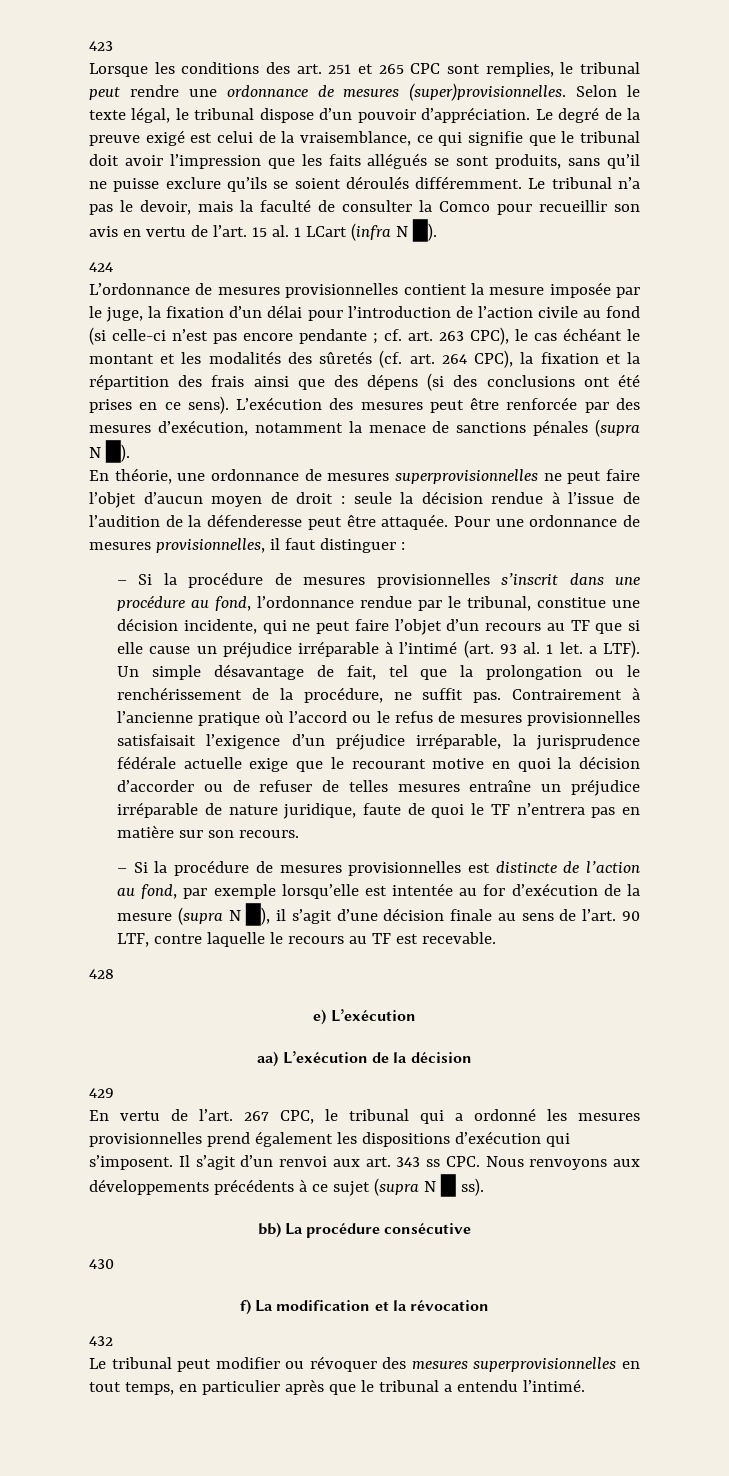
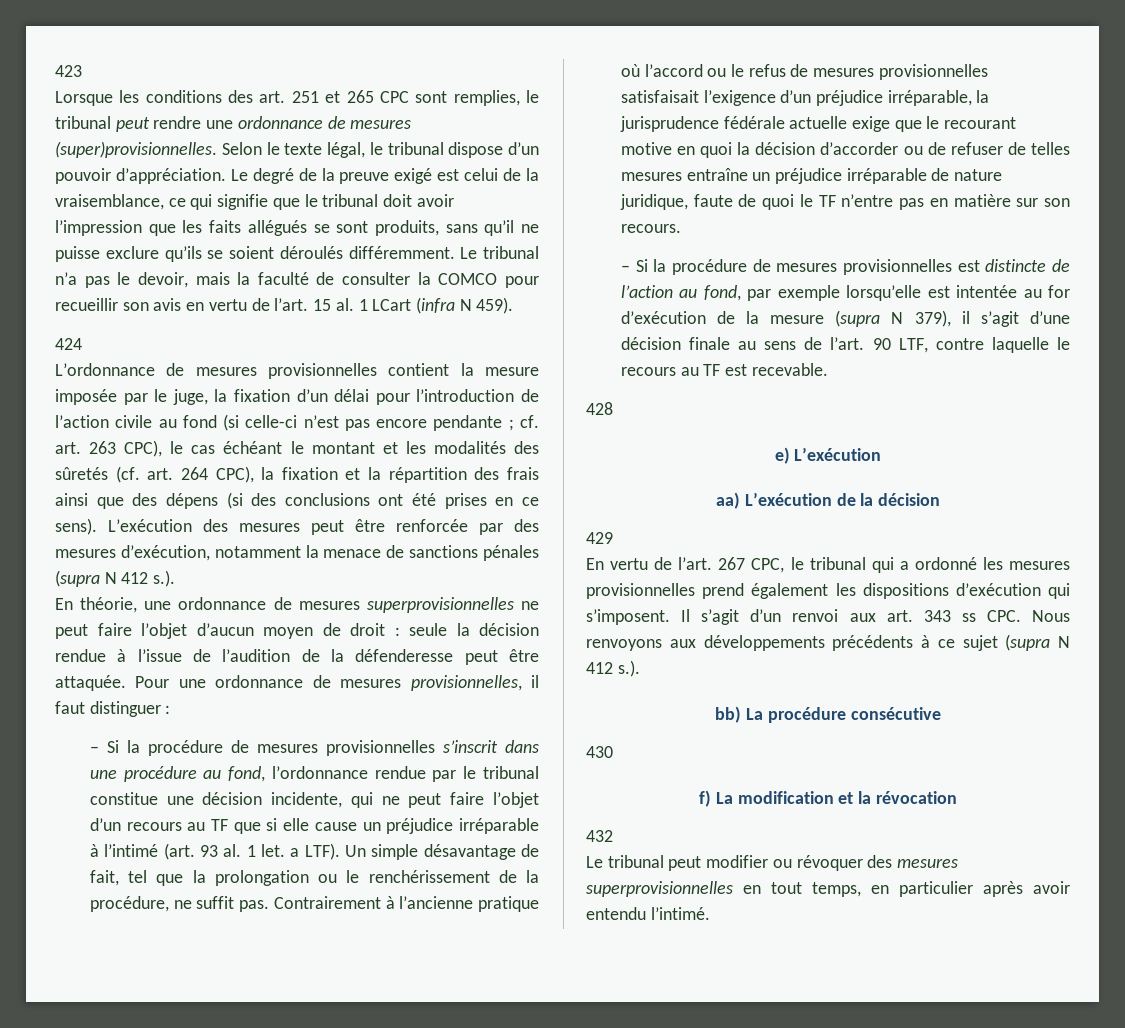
- Le tribunal n’a pas le devoir, mais la faculté de consulter la Comco pour recueillir son avis en vertu de l’art.
+ Le tribunal n’a pas le devoir, mais la faculté de consulter la COMCO pour recueillir son avis en vertu de l’art.
- 15 al. 1 LCart (infra N █).
+ 15 al. 1 LCart (infra N 459).
- L’exécution des mesures peut être renforcée par des mesures d’exécution, notamment la menace de sanctions pénales (supra N █).
+ L’exécution des mesures peut être renforcée par des mesures d’exécution, notamment la menace de sanctions pénales (supra N 412 s.).
- – Si la procédure de mesures provisionnelles s’inscrit dans une procédure au fond, l’ordonnance rendue par le tribunal, constitue une décision incidente, qui ne peut faire l’objet d’un recours au TF que si elle cause un préjudice irréparable à l’intimé (art. 93 al. 1 let. a LTF).
+ – Si la procédure de mesures provisionnelles s’inscrit dans une procédure au fond, l’ordonnance rendue par le tribunal constitue une décision incidente, qui ne peut faire l’objet d’un recours au TF que si elle cause un préjudice irréparable à l’intimé (art. 93 al. 1 let. a LTF).
- Contrairement à l’ancienne pratique où l’accord ou le refus de mesures provisionnelles satisfaisait l’exigence d’un préjudice irréparable, la jurisprudence fédérale actuelle exige que le recourant motive en quoi la décision d’accorder ou de refuser de telles mesures entraîne un préjudice irréparable de nature juridique, faute de quoi le TF n’entrera pas en matière sur son recours.
+ Contrairement à l’ancienne pratique où l’accord ou le refus de mesures provisionnelles satisfaisait l’exigence d’un préjudice irréparable, la jurisprudence fédérale actuelle exige que le recourant motive en quoi la décision d’accorder ou de refuser de telles mesures entraîne un préjudice irréparable de nature juridique, faute de quoi le TF n’entre pas en matière sur son recours.
- – Si la procédure de mesures provisionnelles est distincte de l’action au fond, par exemple lorsqu’elle est intentée au for d’exécution de la mesure (supra N █), il s’agit d’une décision finale au sens de l’art.
+ – Si la procédure de mesures provisionnelles est distincte de l’action au fond, par exemple lorsqu’elle est intentée au for d’exécution de la mesure (supra N 379), il s’agit d’une décision finale au sens de l’art.
- Il s’agit d’un renvoi aux art. 343 ss CPC. Nous renvoyons aux développements précédents à ce sujet (supra N █ ss).
+ Il s’agit d’un renvoi aux art. 343 ss CPC. Nous renvoyons aux développements précédents à ce sujet (supra N 412 s.).
- Le tribunal peut modifier ou révoquer des mesures superprovisionnelles en tout temps, en particulier après que le tribunal a entendu l’intimé.
+ Le tribunal peut modifier ou révoquer des mesures superprovisionnelles en tout temps, en particulier après avoir entendu l’intimé.

